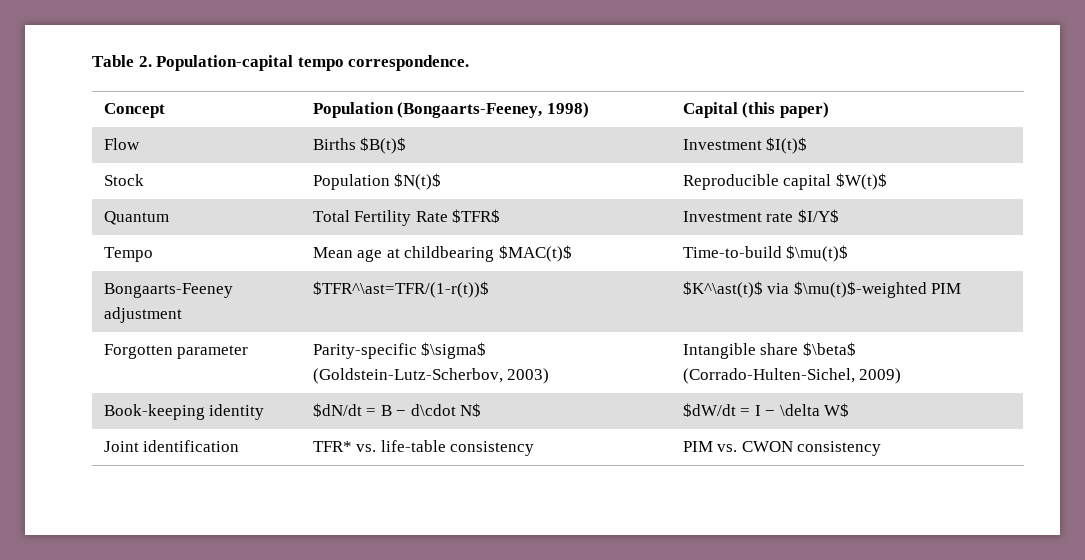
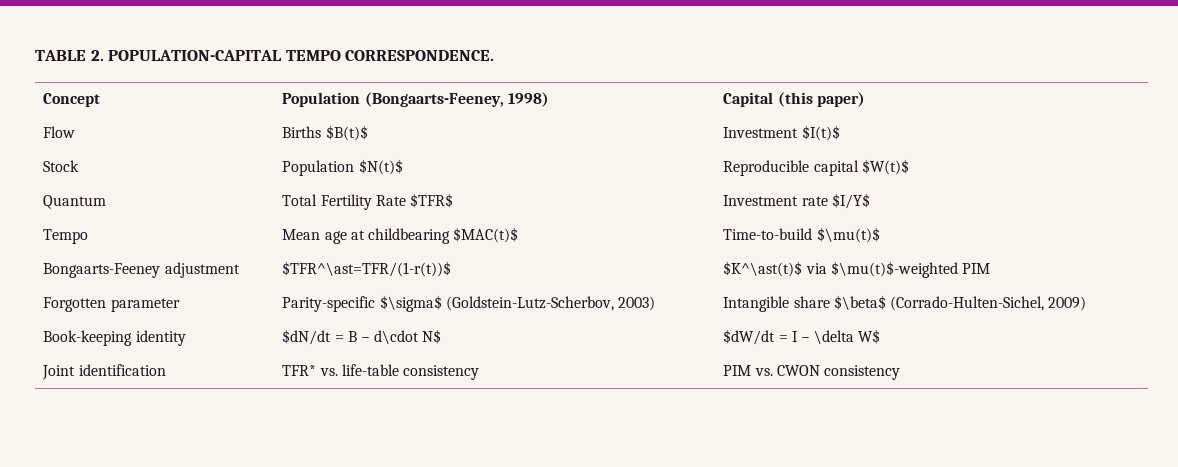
- Table 2. Population-capital tempo correspondence.
+ TABLE 2. POPULATION-CAPITAL TEMPO CORRESPONDENCE.

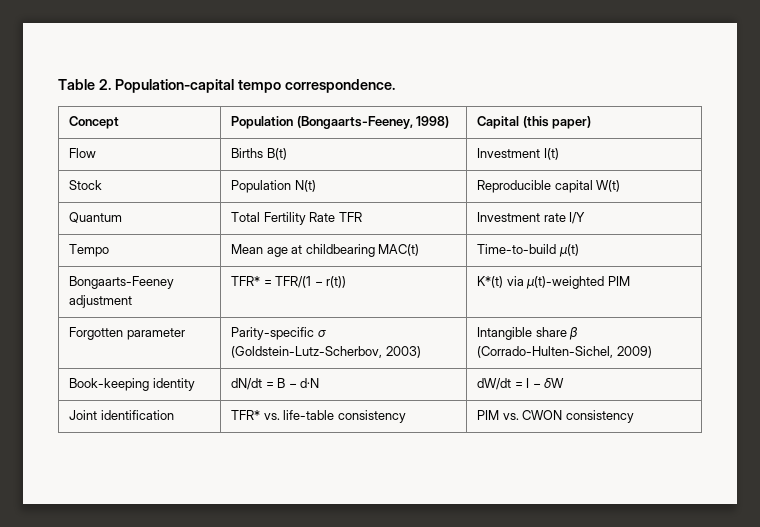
- TABLE 2. POPULATION-CAPITAL TEMPO CORRESPONDENCE.
+ Table 2. Population-capital tempo correspondence.
- Flow | Births $B(t)$ | Investment $I(t)$
+ Flow | Births B(t) | Investment I(t)
- Stock | Population $N(t)$ | Reproducible capital $W(t)$
+ Stock | Population N(t) | Reproducible capital W(t)
- Quantum | Total Fertility Rate $TFR$ | Investment rate $I/Y$
+ Quantum | Total Fertility Rate TFR | Investment rate I/Y
- Tempo | Mean age at childbearing $MAC(t)$ | Time-to-build $\mu(t)$
+ Tempo | Mean age at childbearing MAC(t) | Time-to-build μ(t)
- Bongaarts-Feeney adjustment | $TFR^\ast=TFR/(1-r(t))$ | $K^\ast(t)$ via $\mu(t)$-weighted PIM
+ Bongaarts-Feeney adjustment | TFR* = TFR/(1 − r(t)) | K*(t) via μ(t)-weighted PIM
- Forgotten parameter | Parity-specific $\sigma$ (Goldstein-Lutz-Scherbov, 2003) | Intangible share $\beta$ (Corrado-Hulten-Sichel, 2009)
+ Forgotten parameter | Parity-specific σ (Goldstein-Lutz-Scherbov, 2003) | Intangible share β (Corrado-Hulten-Sichel, 2009)
- Book-keeping identity | $dN/dt = B − d\cdot N$ | $dW/dt = I − \delta W$
+ Book-keeping identity | dN/dt = B − d·N | dW/dt = I − δW

